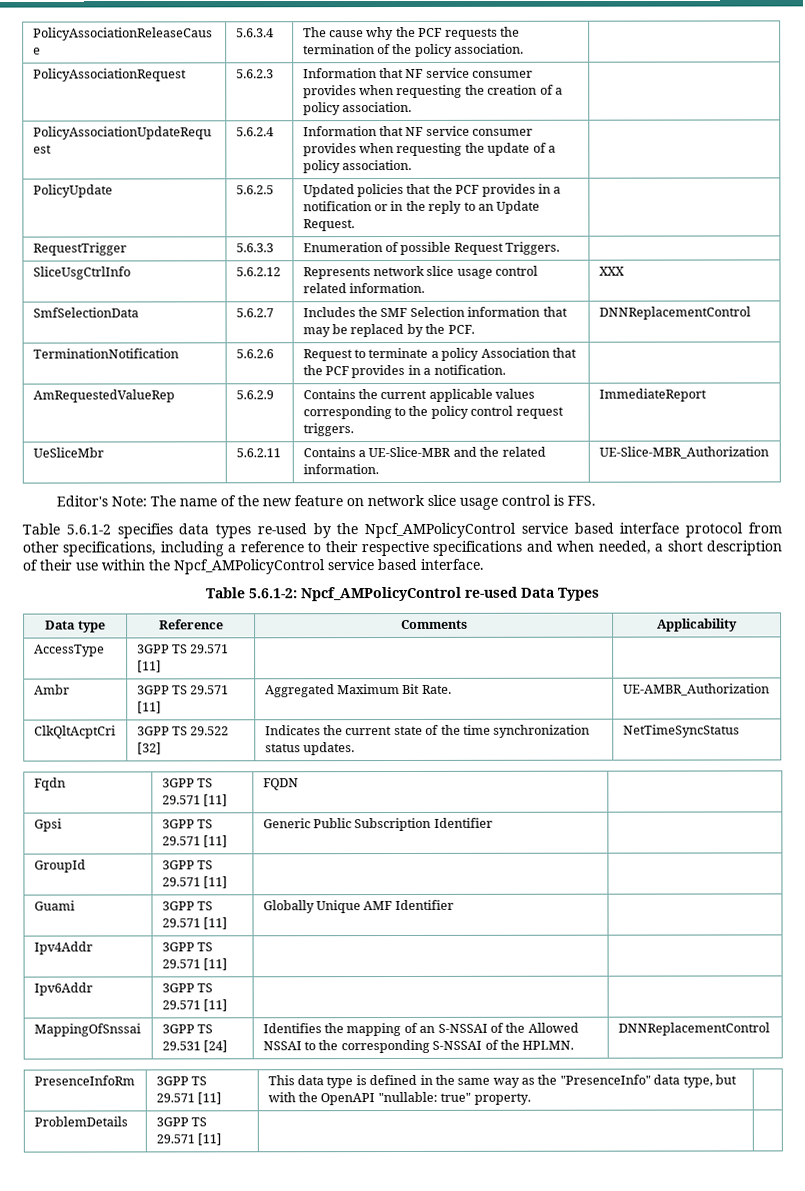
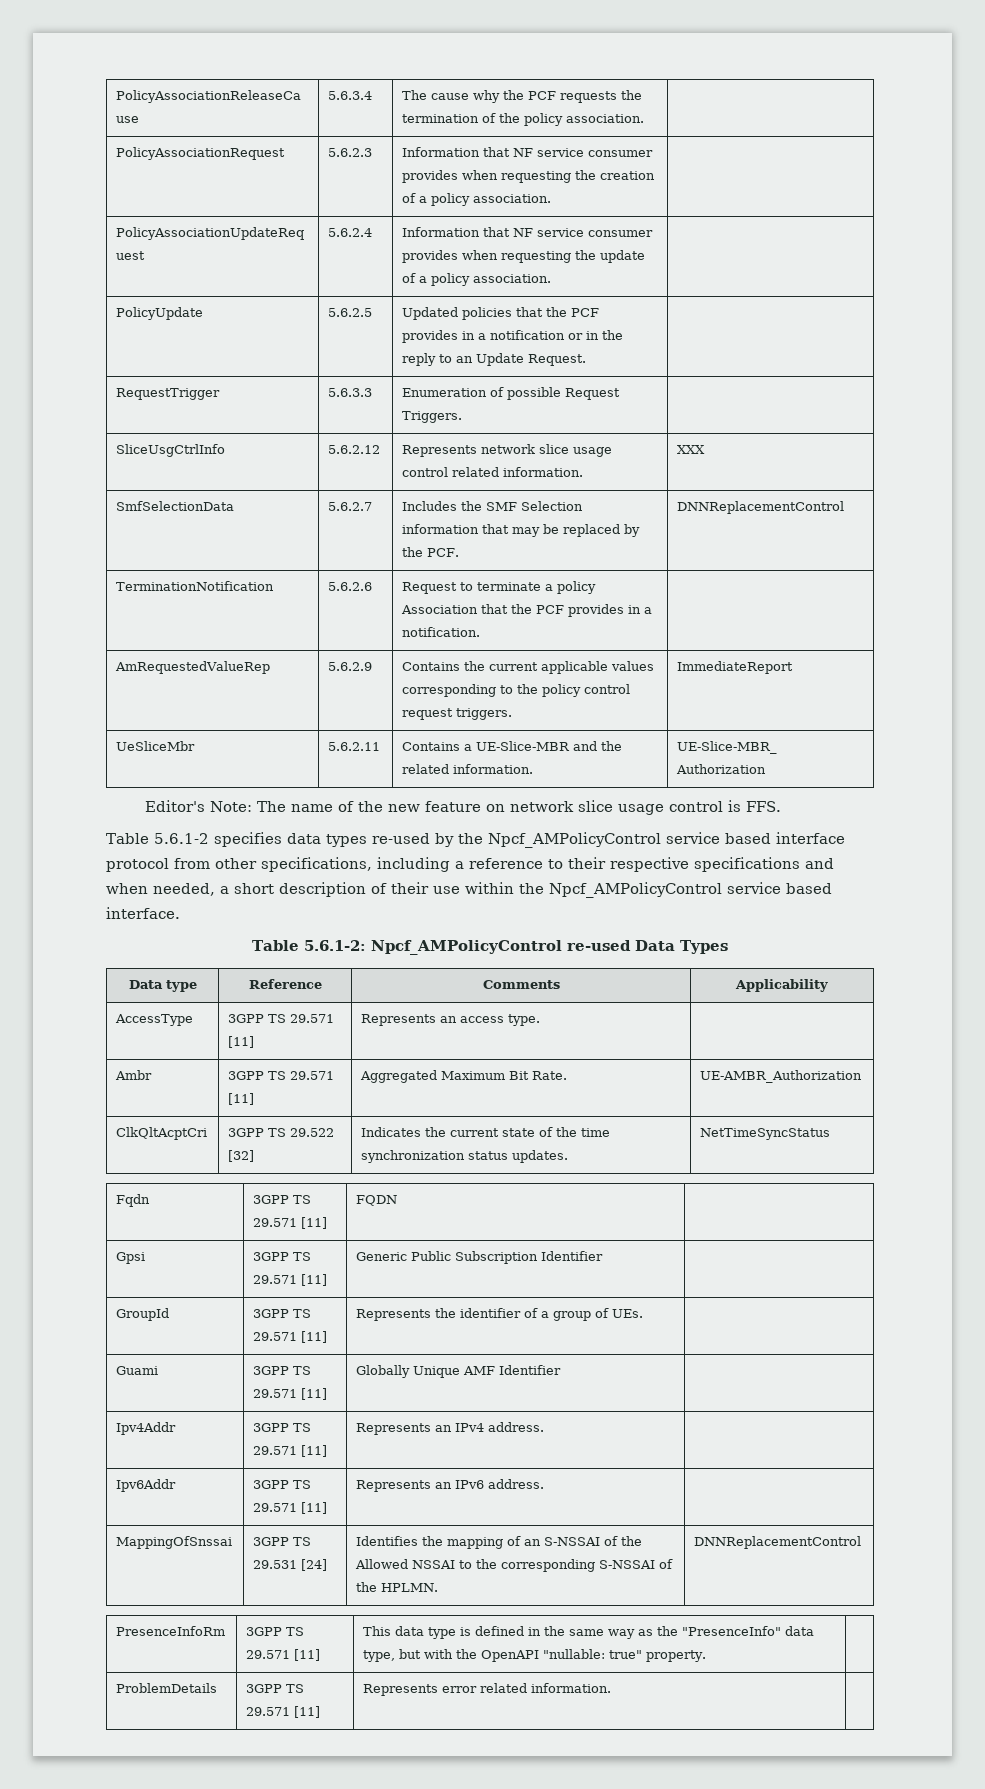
- AccessType | 3GPP TS 29.571 [11] | |
+ AccessType | 3GPP TS 29.571 [11] | Represents an access type. |
- GroupId | 3GPP TS 29.571 [11] | |
+ GroupId | 3GPP TS 29.571 [11] | Represents the identifier of a group of UEs. |
- Ipv4Addr | 3GPP TS 29.571 [11] | |
+ Ipv4Addr | 3GPP TS 29.571 [11] | Represents an IPv4 address. |
- Ipv6Addr | 3GPP TS 29.571 [11] | |
+ Ipv6Addr | 3GPP TS 29.571 [11] | Represents an IPv6 address. |
- ProblemDetails | 3GPP TS 29.571 [11] | |
+ ProblemDetails | 3GPP TS 29.571 [11] | Represents error related information. |

